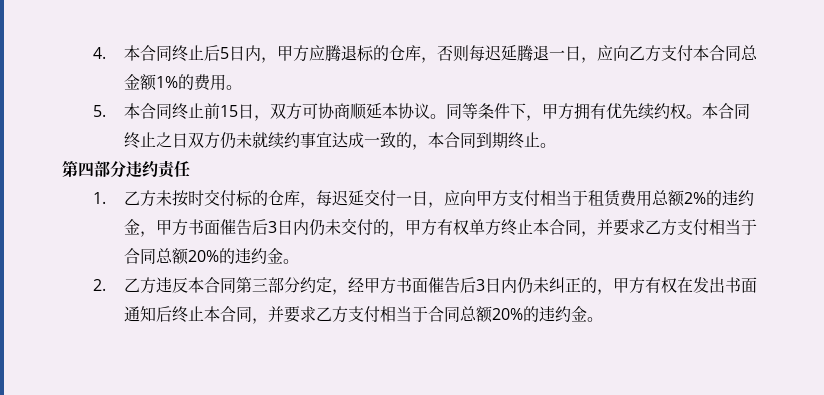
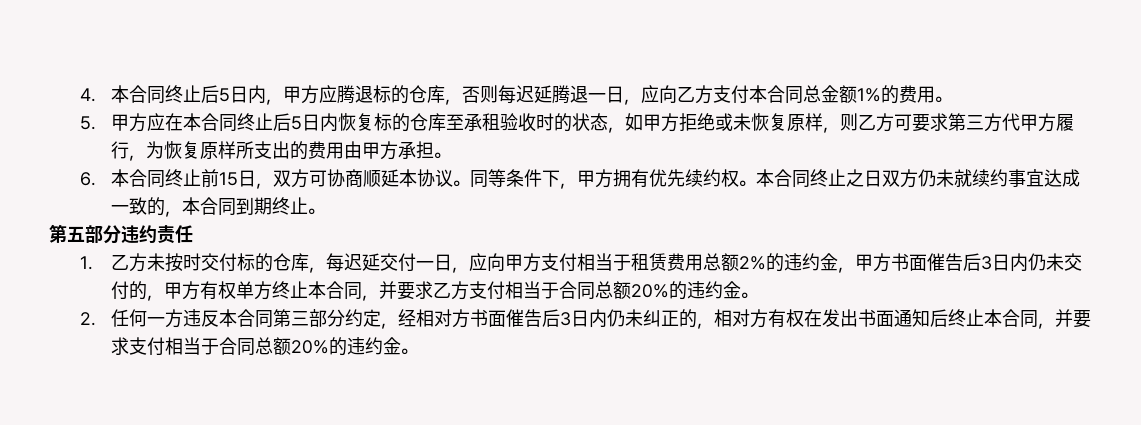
- 5.本合同终止前15日，双方可协商顺延本协议。
+ 5.甲方应在本合同终止后5日内恢复标的仓库至承租验收时的状态，如甲方拒绝或未恢复原样，则乙方可要求第三方代甲方履行，为恢复原样所支出的费用由甲方承担。
+ 6.本合同终止前15日，双方可协商顺延本协议。
- 第四部分违约责任
+ 第五部分违约责任
- 2.乙方违反本合同第三部分约定，经甲方书面催告后3日内仍未纠正的，甲方有权在发出书面通知后终止本合同，并要求乙方支付相当于合同总额20%的违约金。
+ 2.任何一方违反本合同第三部分约定，经相对方书面催告后3日内仍未纠正的，相对方有权在发出书面通知后终止本合同，并要求支付相当于合同总额20%的违约金。

